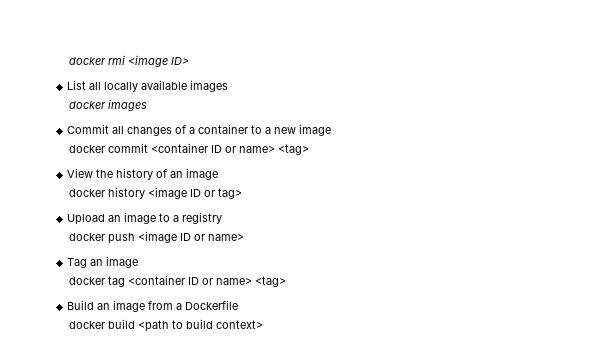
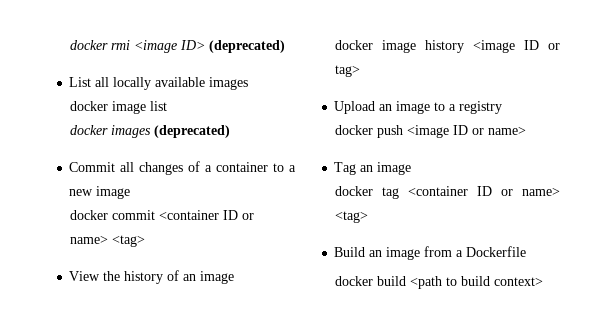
- docker rmi <image ID>
+ docker rmi <image ID> (deprecated)
+ docker image list
- docker images
+ docker images (deprecated)
- docker history <image ID or tag>
+ docker image history <image ID or tag>

